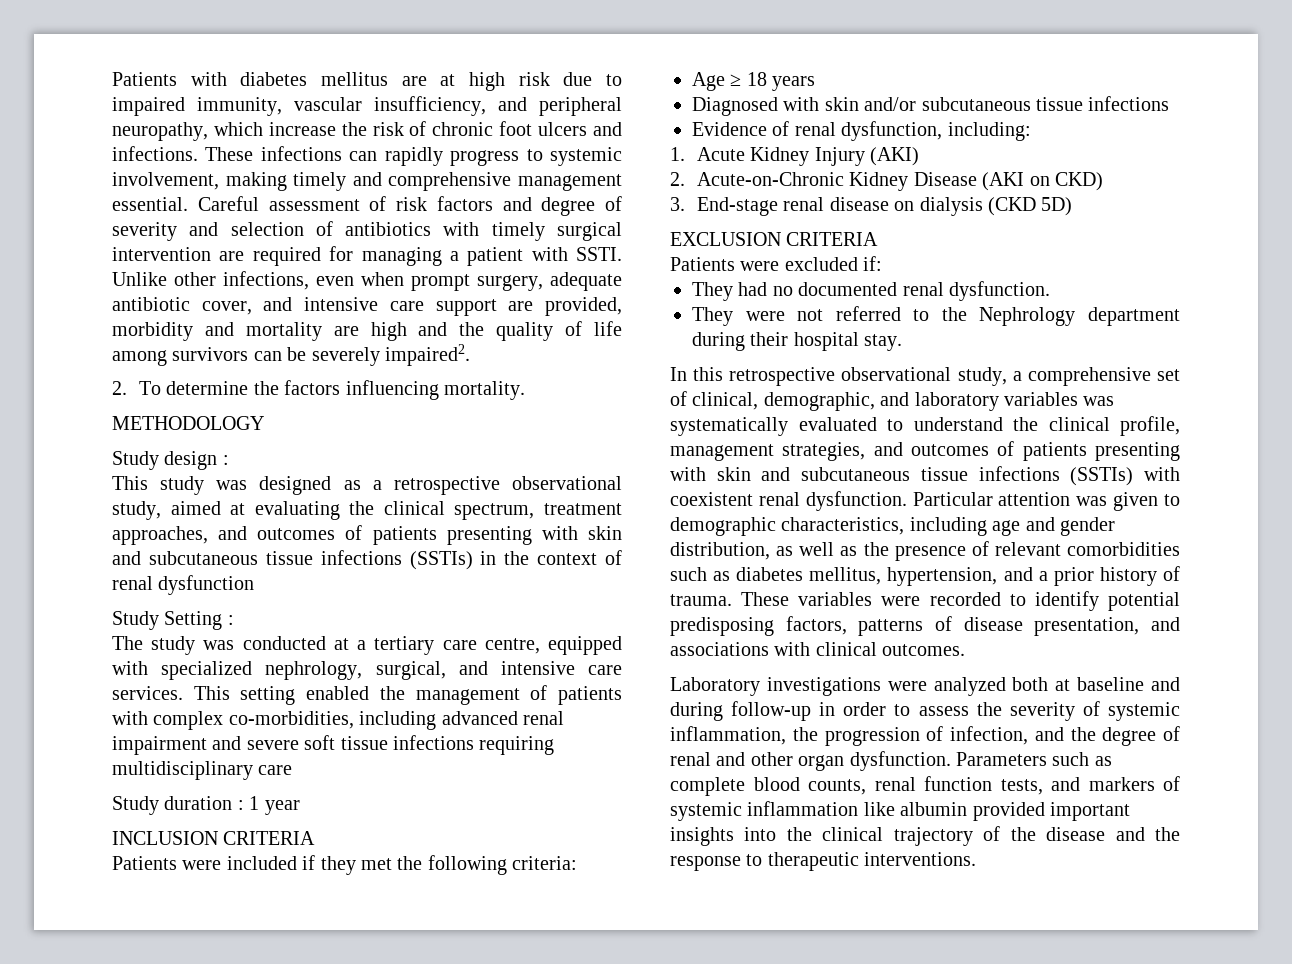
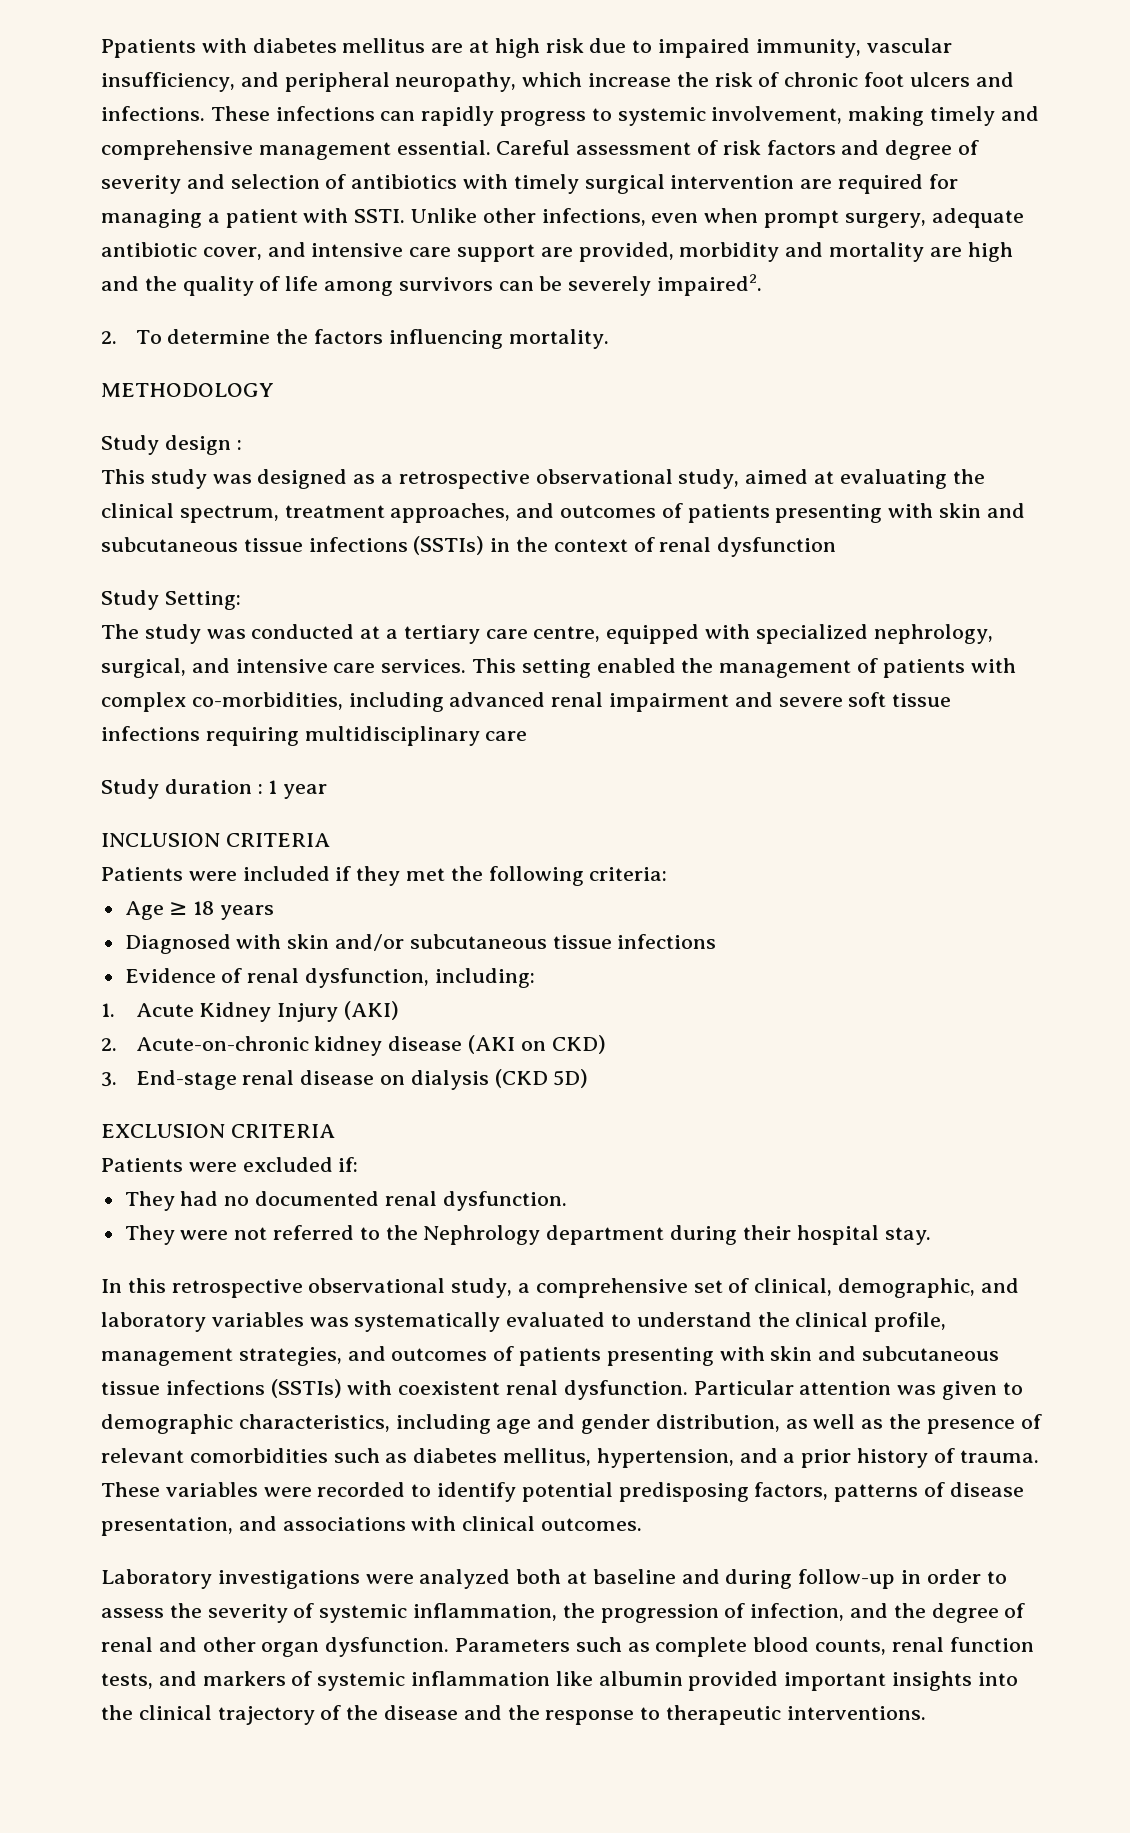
- Patients with diabetes mellitus are at high risk due to impaired immunity, vascular insufficiency, and peripheral neuropathy, which increase the risk of chronic foot ulcers and infections.
+ Ppatients with diabetes mellitus are at high risk due to impaired immunity, vascular insufficiency, and peripheral neuropathy, which increase the risk of chronic foot ulcers and infections.
- Study Setting :
+ Study Setting:
- 2. Acute-on-Chronic Kidney Disease (AKI on CKD)
+ 2. Acute-on-chronic kidney disease (AKI on CKD)

